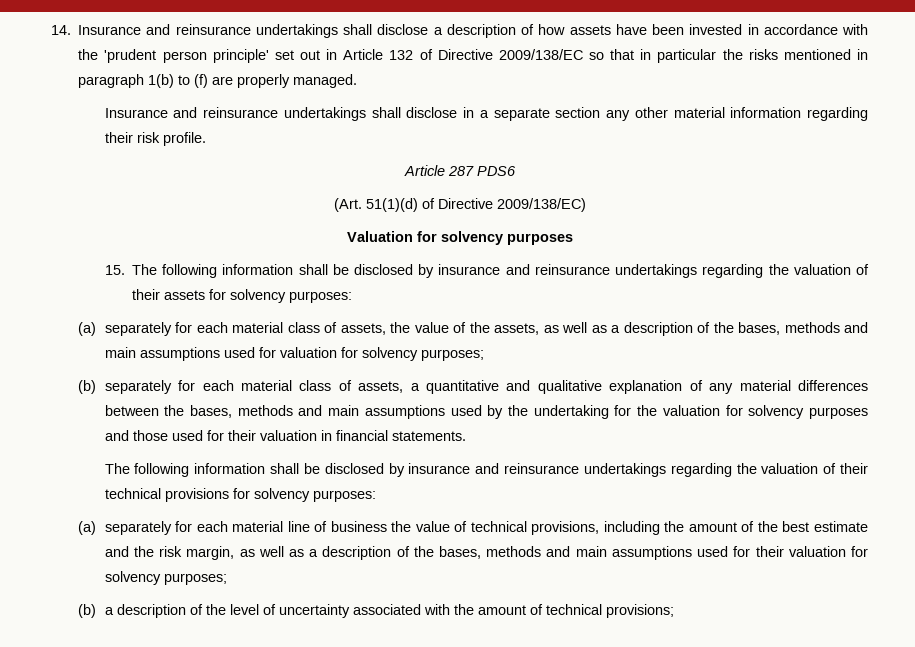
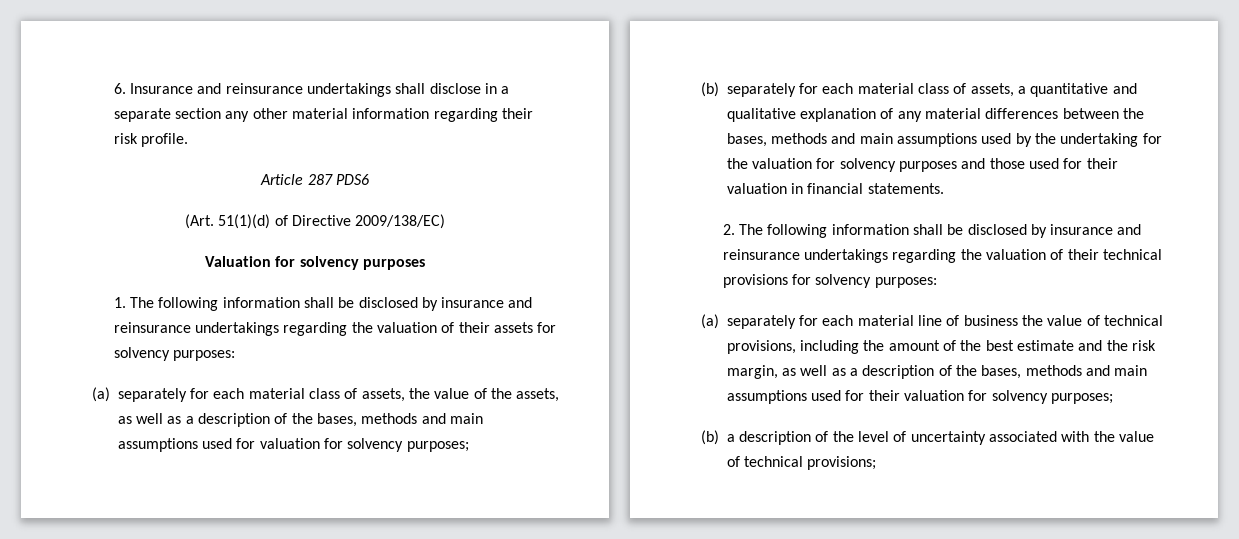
- 14. Insurance and reinsurance undertakings shall disclose a description of how assets have been invested in accordance with the 'prudent person principle' set out in Article 132 of Directive 2009/138/EC so that in particular the risks mentioned in paragraph 1(b) to (f) are properly managed.
- Insurance and reinsurance undertakings shall disclose in a separate section any other material information regarding their risk profile.
+ 6. Insurance and reinsurance undertakings shall disclose in a separate section any other material information regarding their risk profile.
- 15. The following information shall be disclosed by insurance and reinsurance undertakings regarding the valuation of their assets for solvency purposes:
+ 1. The following information shall be disclosed by insurance and reinsurance undertakings regarding the valuation of their assets for solvency purposes:
- The following information shall be disclosed by insurance and reinsurance undertakings regarding the valuation of their technical provisions for solvency purposes:
+ 2. The following information shall be disclosed by insurance and reinsurance undertakings regarding the valuation of their technical provisions for solvency purposes:
- (b) a description of the level of uncertainty associated with the amount of technical provisions;
+ (b) a description of the level of uncertainty associated with the value of technical provisions;

